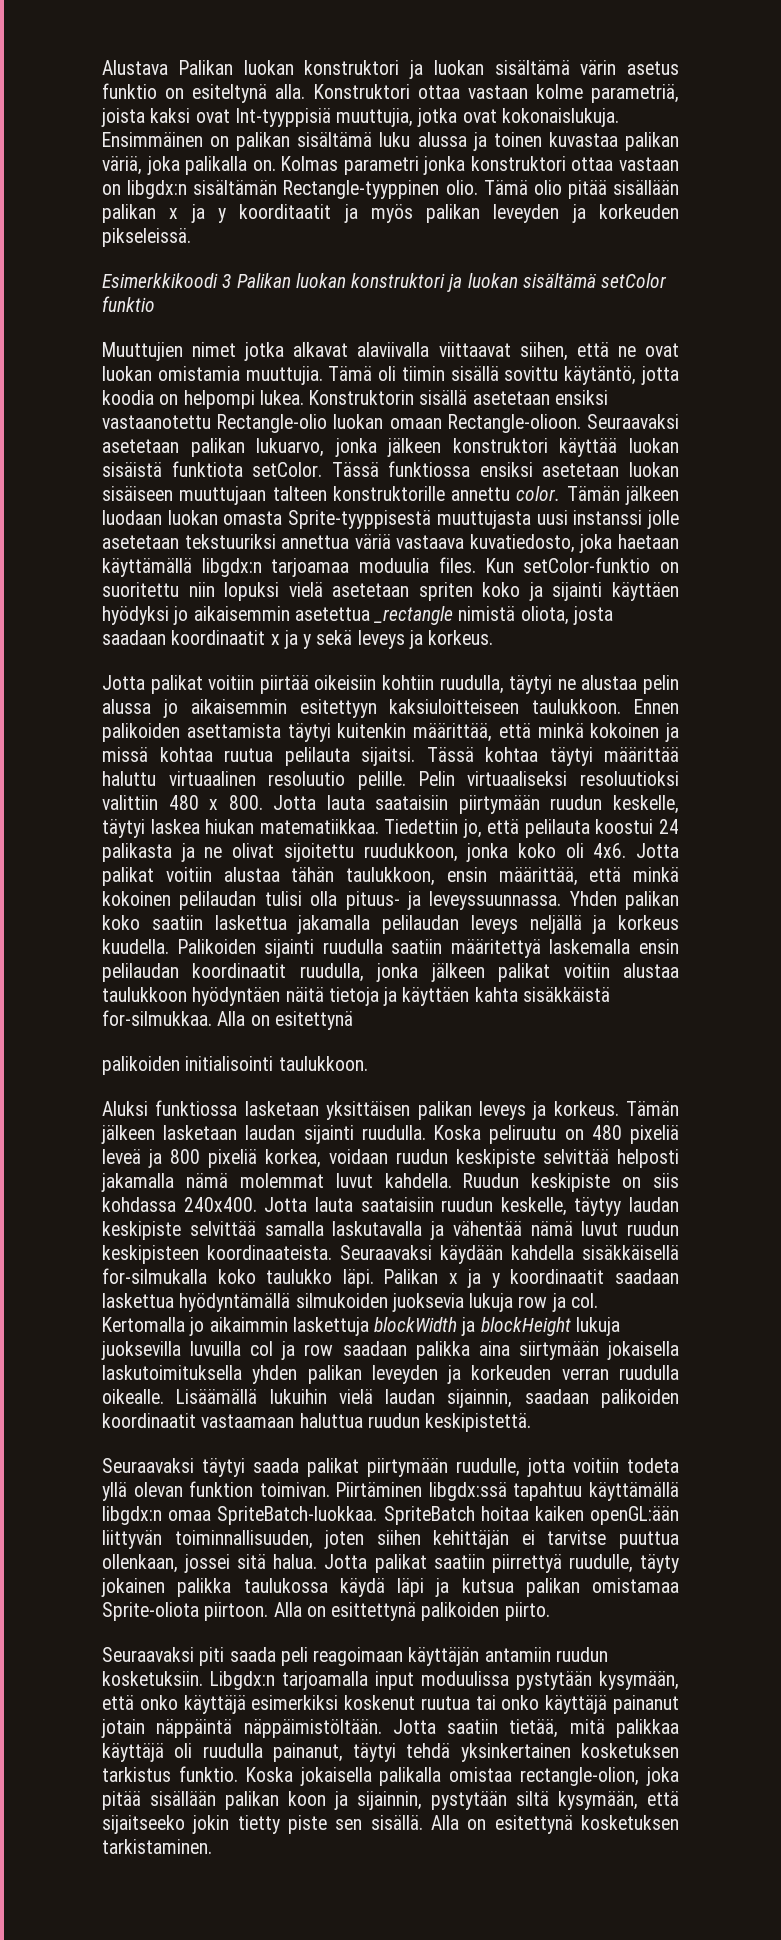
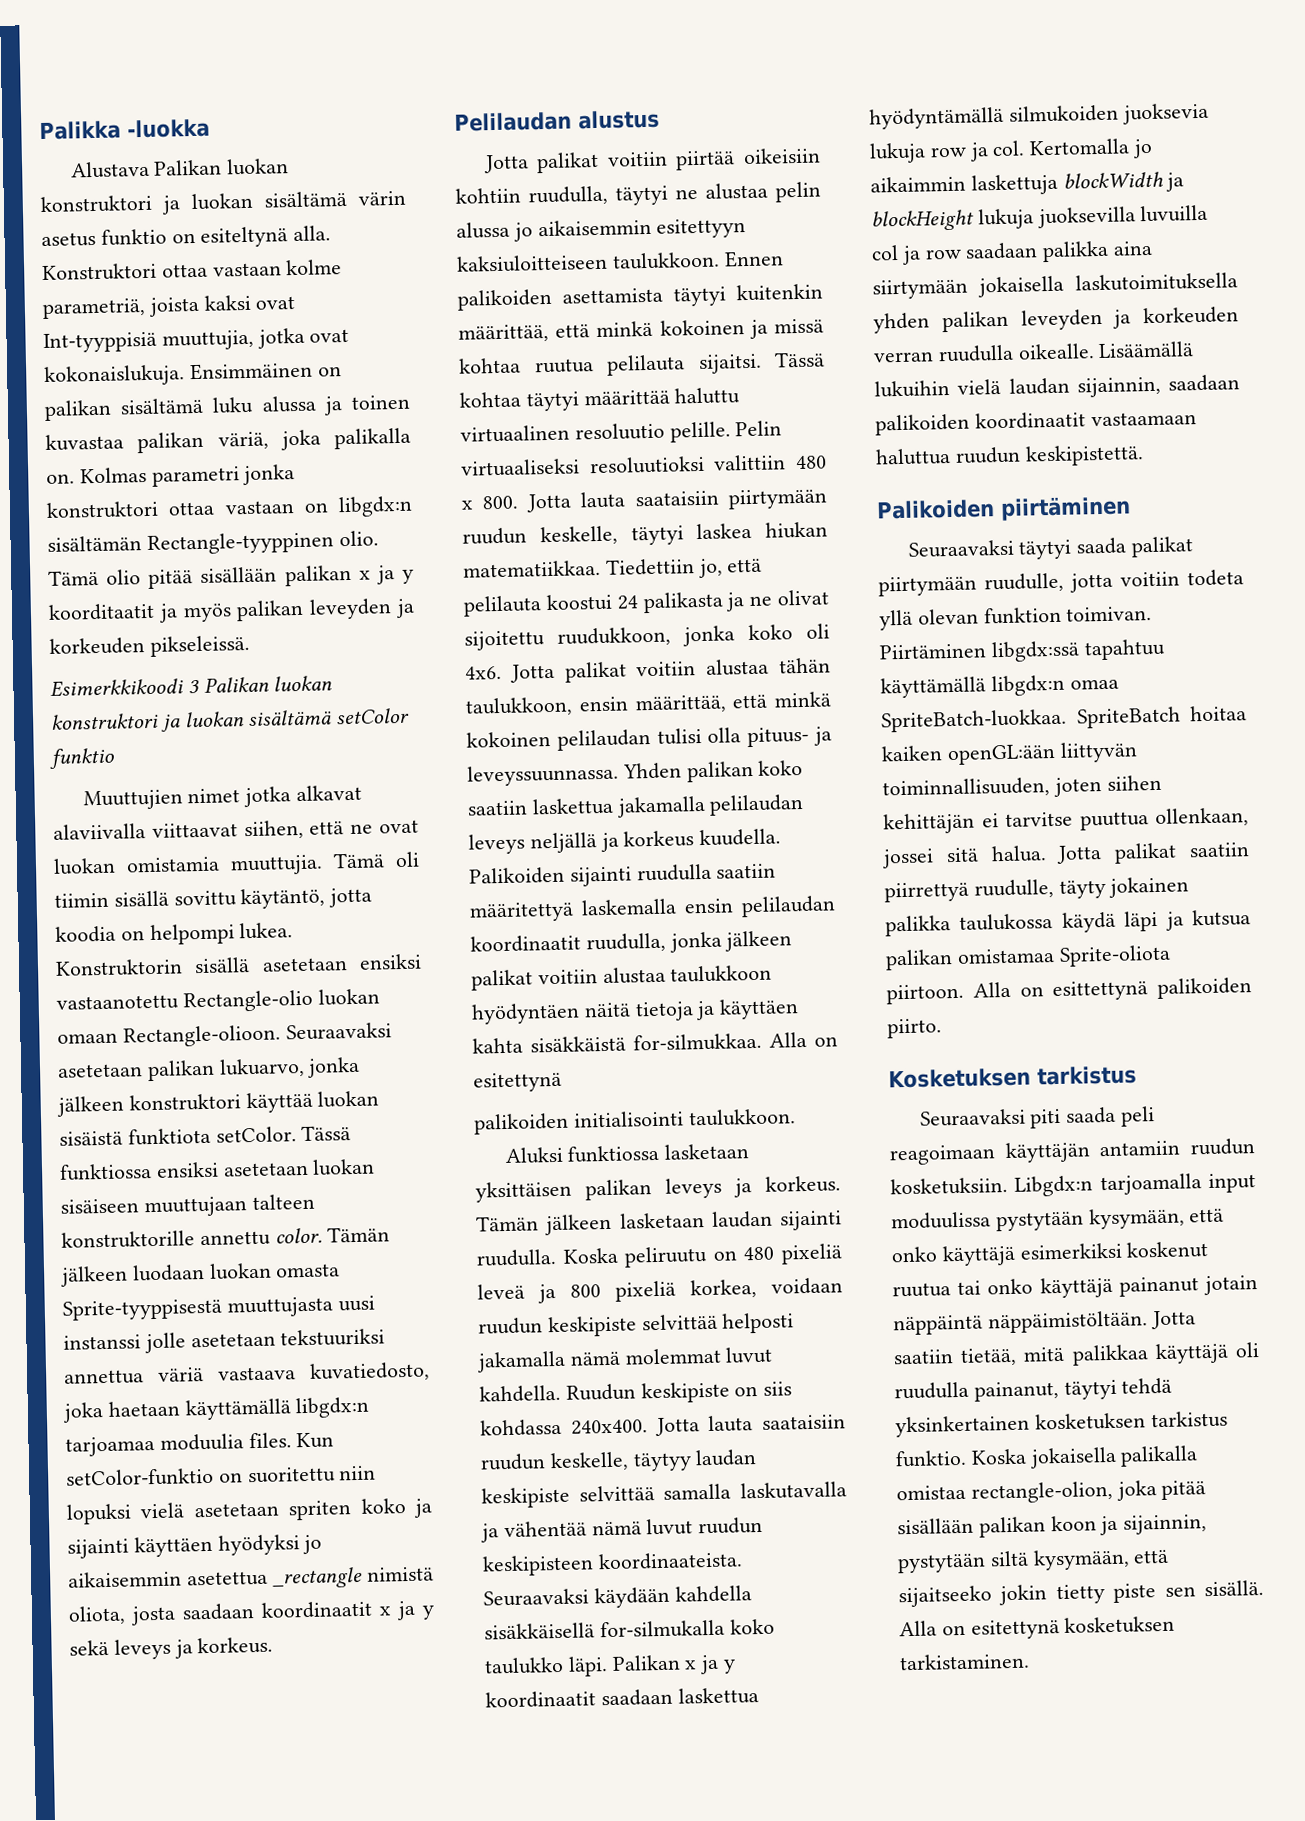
+ Palikka -luokka
+ Pelilaudan alustus
+ Palikoiden piirtäminen
+ Kosketuksen tarkistus

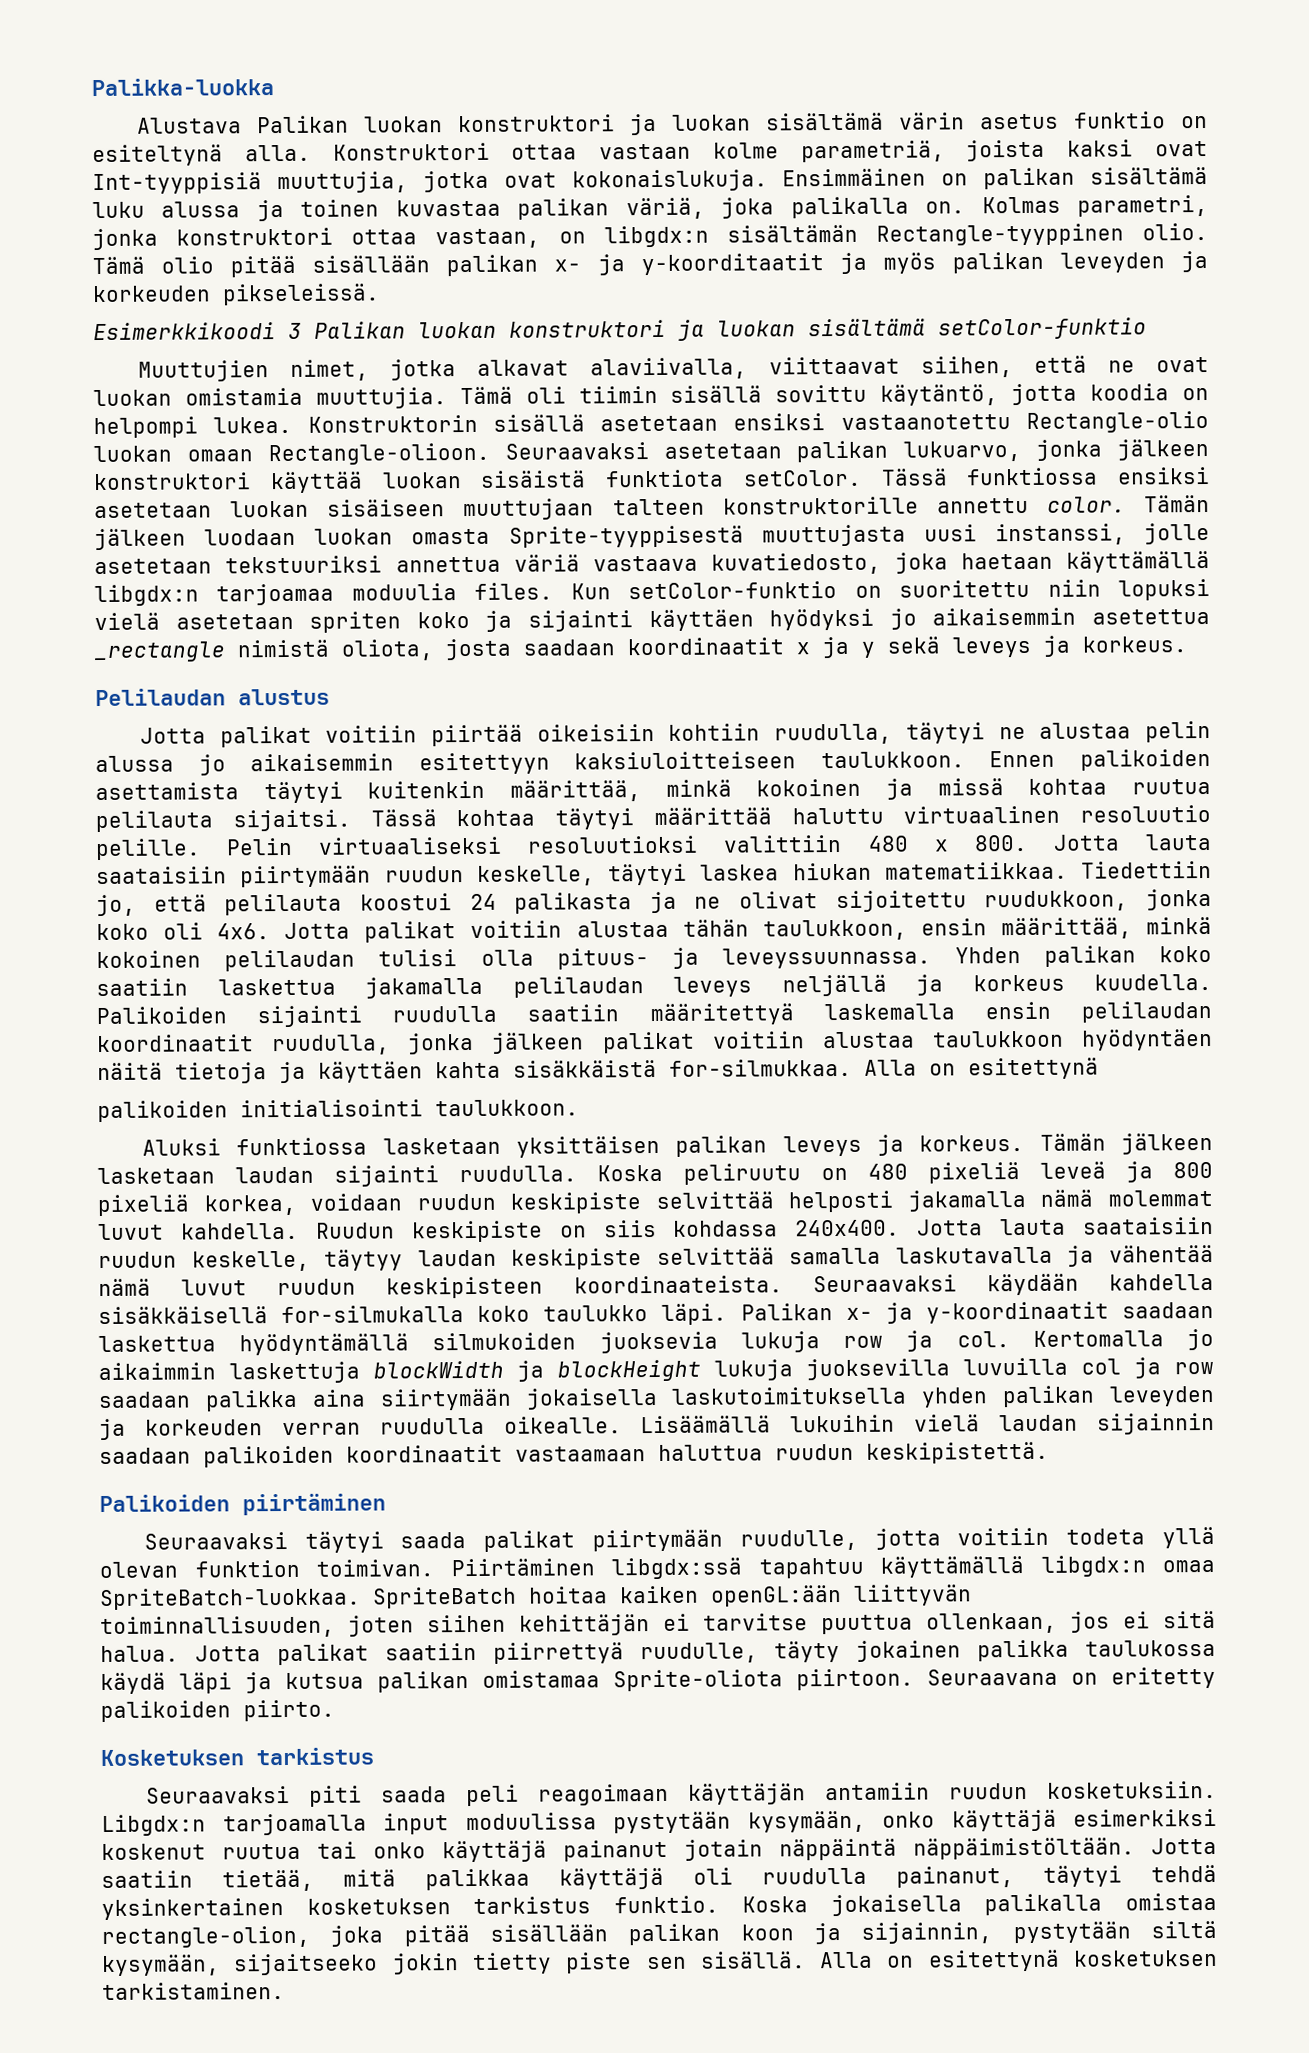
- Palikka -luokka
+ Palikka-luokka
- Kolmas parametri jonka konstruktori ottaa vastaan on libgdx:n sisältämän Rectangle-tyyppinen olio.
+ Kolmas parametri, jonka konstruktori ottaa vastaan, on libgdx:n sisältämän Rectangle-tyyppinen olio.
- Tämä olio pitää sisällään palikan x ja y koorditaatit ja myös palikan leveyden ja korkeuden pikseleissä.
+ Tämä olio pitää sisällään palikan x- ja y-koorditaatit ja myös palikan leveyden ja korkeuden pikseleissä.
- Esimerkkikoodi 3 Palikan luokan konstruktori ja luokan sisältämä setColor funktio
+ Esimerkkikoodi 3 Palikan luokan konstruktori ja luokan sisältämä setColor-funktio
- Muuttujien nimet jotka alkavat alaviivalla viittaavat siihen, että ne ovat luokan omistamia muuttujia.
+ Muuttujien nimet, jotka alkavat alaviivalla, viittaavat siihen, että ne ovat luokan omistamia muuttujia.
- Tämän jälkeen luodaan luokan omasta Sprite-tyyppisestä muuttujasta uusi instanssi jolle asetetaan tekstuuriksi annettua väriä vastaava kuvatiedosto, joka haetaan käyttämällä libgdx:n tarjoamaa moduulia files.
+ Tämän jälkeen luodaan luokan omasta Sprite-tyyppisestä muuttujasta uusi instanssi, jolle asetetaan tekstuuriksi annettua väriä vastaava kuvatiedosto, joka haetaan käyttämällä libgdx:n tarjoamaa moduulia files.
- Ennen palikoiden asettamista täytyi kuitenkin määrittää, että minkä kokoinen ja missä kohtaa ruutua pelilauta sijaitsi.
+ Ennen palikoiden asettamista täytyi kuitenkin määrittää, minkä kokoinen ja missä kohtaa ruutua pelilauta sijaitsi.
- Jotta palikat voitiin alustaa tähän taulukkoon, ensin määrittää, että minkä kokoinen pelilaudan tulisi olla pituus- ja leveyssuunnassa.
+ Jotta palikat voitiin alustaa tähän taulukkoon, ensin määrittää, minkä kokoinen pelilaudan tulisi olla pituus- ja leveyssuunnassa.
- Palikan x ja y koordinaatit saadaan laskettua hyödyntämällä silmukoiden juoksevia lukuja row ja col.
+ Palikan x- ja y-koordinaatit saadaan laskettua hyödyntämällä silmukoiden juoksevia lukuja row ja col.
- Lisäämällä lukuihin vielä laudan sijainnin, saadaan palikoiden koordinaatit vastaamaan haluttua ruudun keskipistettä.
+ Lisäämällä lukuihin vielä laudan sijainnin saadaan palikoiden koordinaatit vastaamaan haluttua ruudun keskipistettä.
- SpriteBatch hoitaa kaiken openGL:ään liittyvän toiminnallisuuden, joten siihen kehittäjän ei tarvitse puuttua ollenkaan, jossei sitä halua.
+ SpriteBatch hoitaa kaiken openGL:ään liittyvän toiminnallisuuden, joten siihen kehittäjän ei tarvitse puuttua ollenkaan, jos ei sitä halua.
- Alla on esittettynä palikoiden piirto.
+ Seuraavana on eritetty palikoiden piirto.
- Libgdx:n tarjoamalla input moduulissa pystytään kysymään, että onko käyttäjä esimerkiksi koskenut ruutua tai onko käyttäjä painanut jotain näppäintä näppäimistöltään.
+ Libgdx:n tarjoamalla input moduulissa pystytään kysymään, onko käyttäjä esimerkiksi koskenut ruutua tai onko käyttäjä painanut jotain näppäintä näppäimistöltään.
- Koska jokaisella palikalla omistaa rectangle-olion, joka pitää sisällään palikan koon ja sijainnin, pystytään siltä kysymään, että sijaitseeko jokin tietty piste sen sisällä.
+ Koska jokaisella palikalla omistaa rectangle-olion, joka pitää sisällään palikan koon ja sijainnin, pystytään siltä kysymään, sijaitseeko jokin tietty piste sen sisällä.

